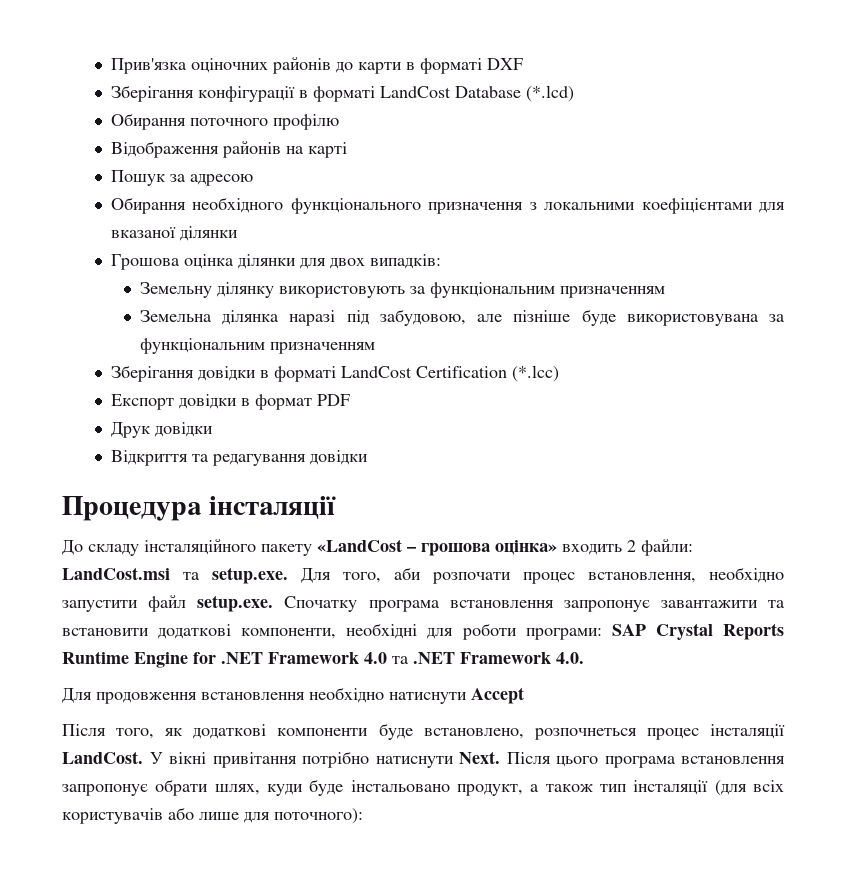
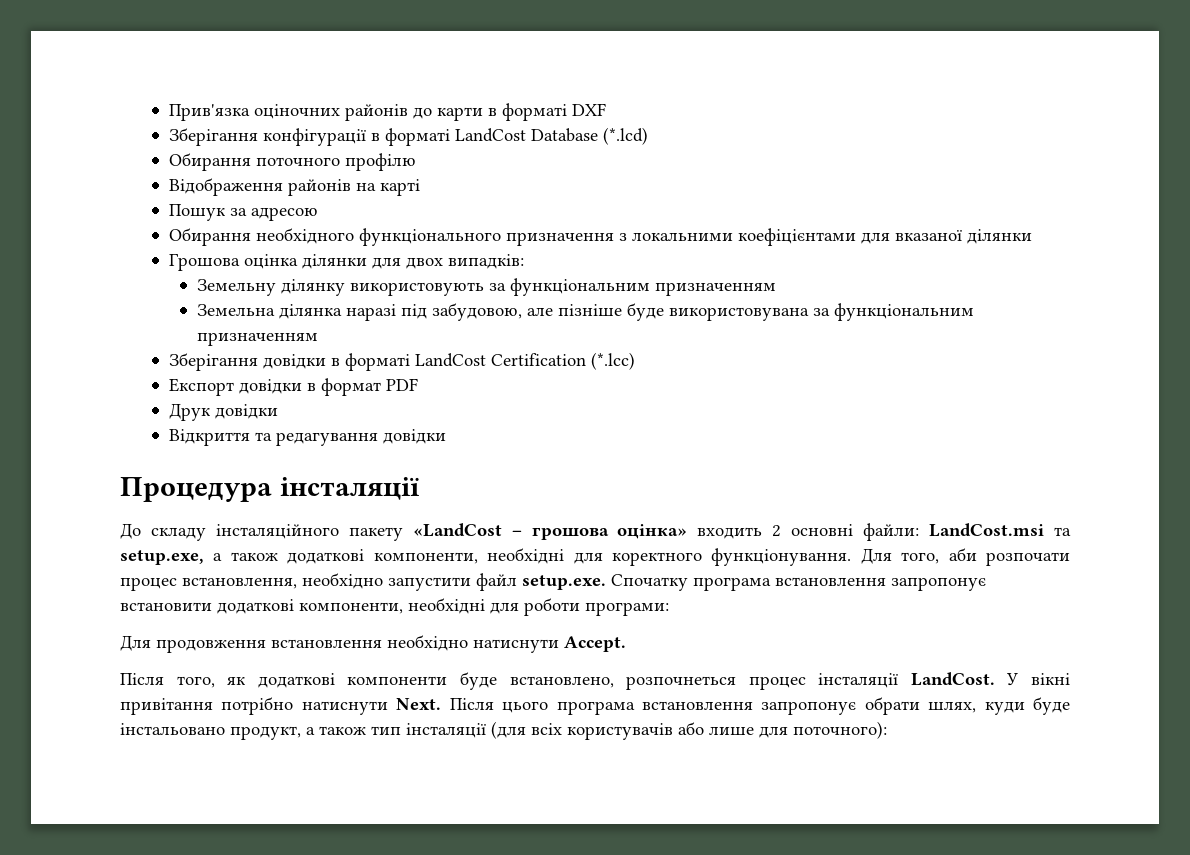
- До складу інсталяційного пакету «LandCost – грошова оцінка» входить 2 файли: LandCost.msi та setup.exe. Для того, аби розпочати процес встановлення, необхідно запустити файл setup.exe. Спочатку програма встановлення запропонує завантажити та встановити додаткові компоненти, необхідні для роботи програми: SAP Crystal Reports Runtime Engine for .NET Framework 4.0 та .NET Framework 4.0.
+ До складу інсталяційного пакету «LandCost – грошова оцінка» входить 2 основні файли: LandCost.msi та setup.exe, а також додаткові компоненти, необхідні для коректного функціонування. Для того, аби розпочати процес встановлення, необхідно запустити файл setup.exe. Спочатку програма встановлення запропонує встановити додаткові компоненти, необхідні для роботи програми:
- Для продовження встановлення необхідно натиснути Accept
+ Для продовження встановлення необхідно натиснути Accept.

